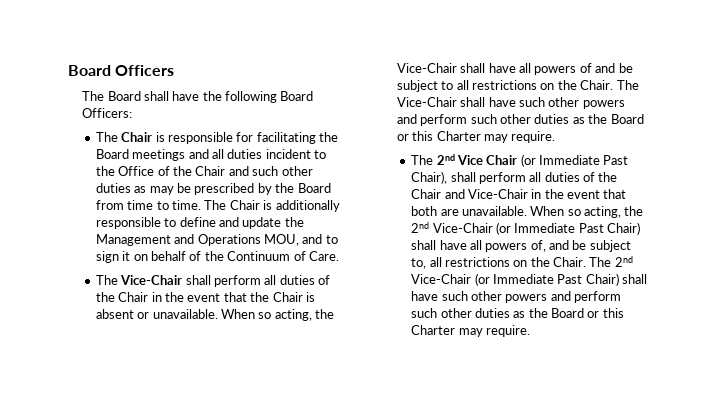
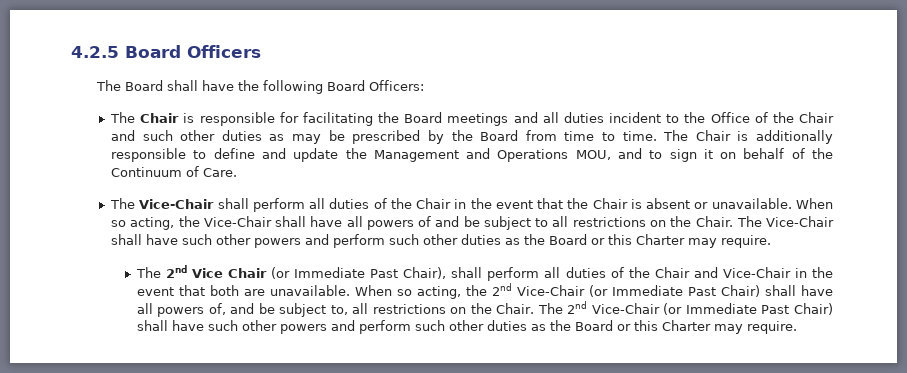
- Board Officers
+ 4.2.5 Board Officers

